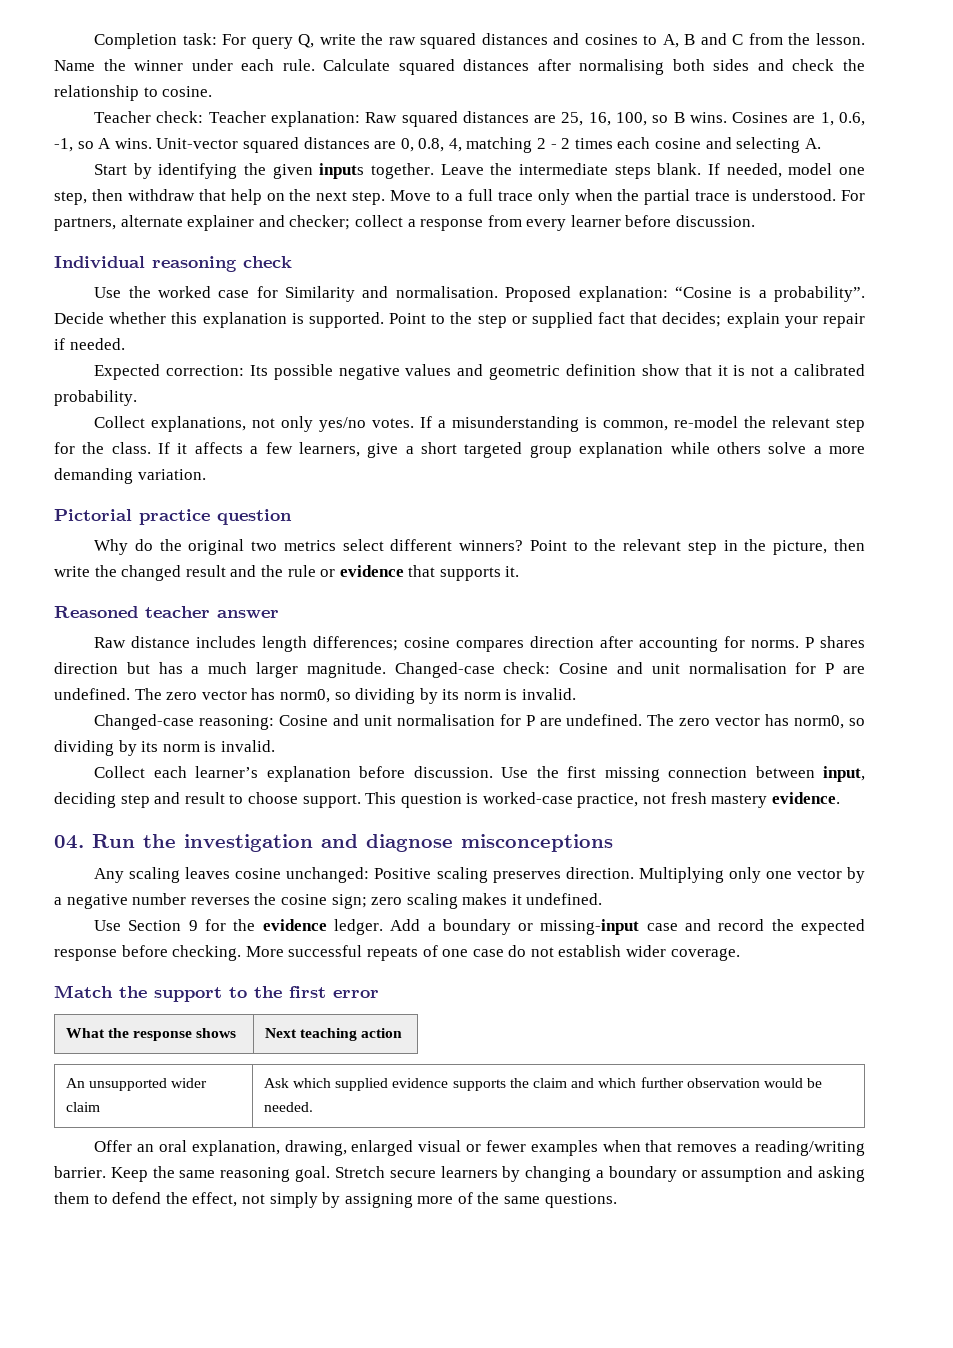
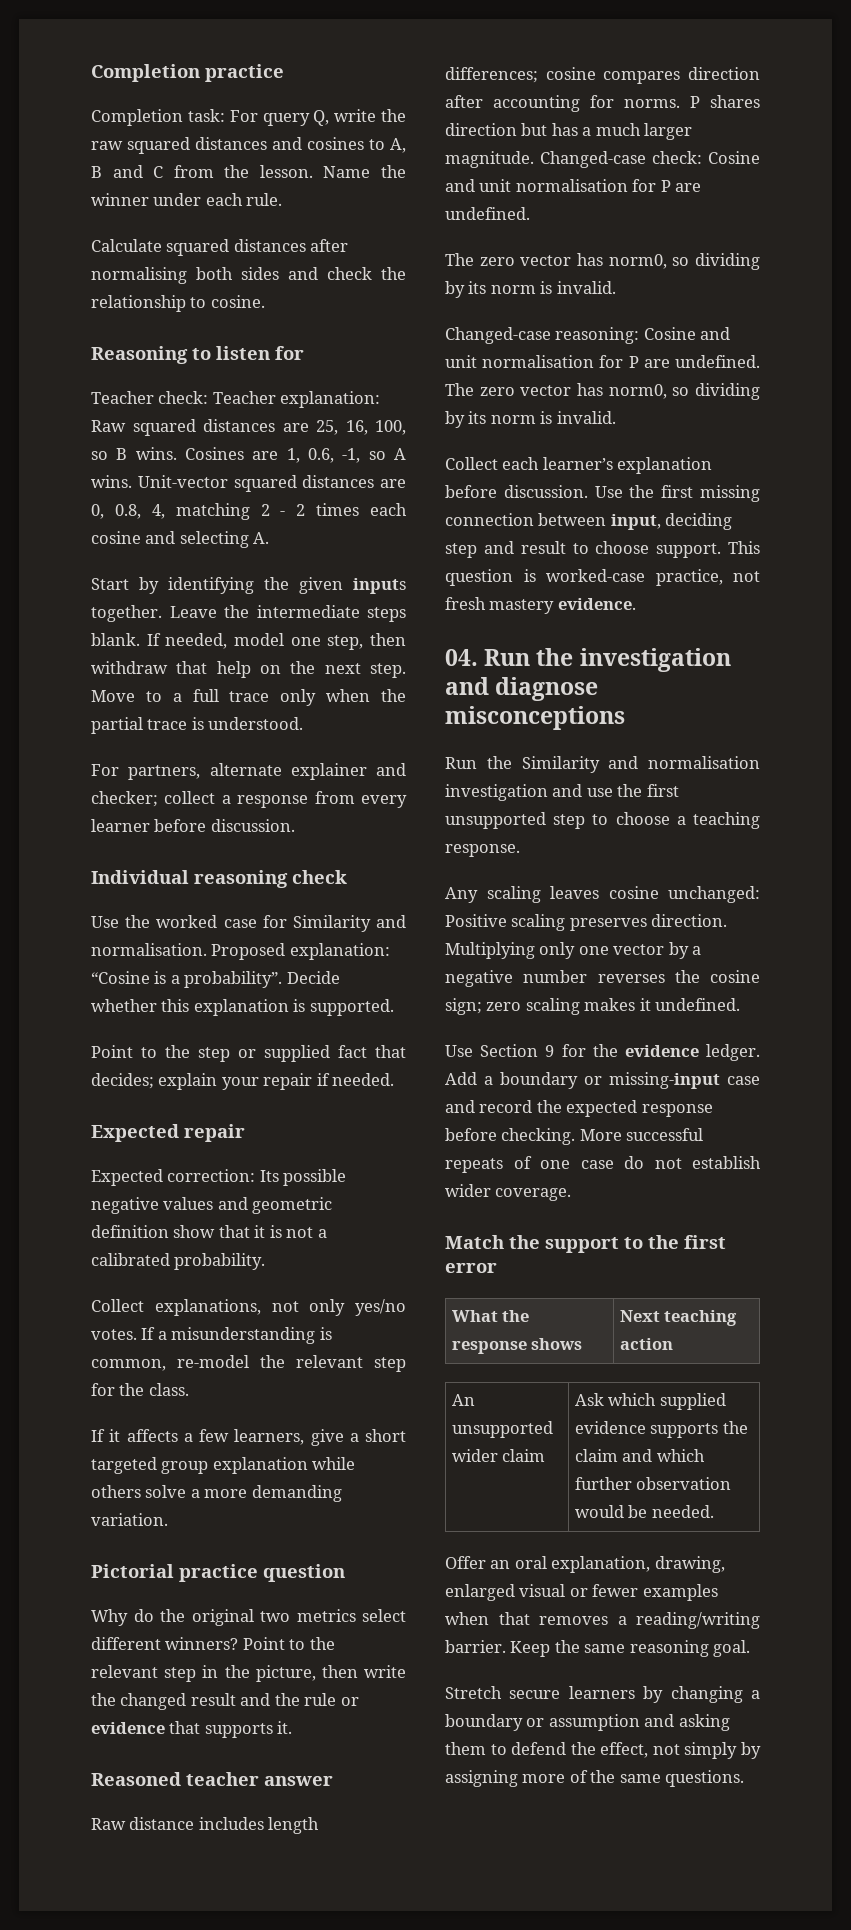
+ Completion practice
- Name the winner under each rule. Calculate squared distances after normalising both sides and check the relationship to cosine.
+ Name the winner under each rule.
+ Calculate squared distances after normalising both sides and check the relationship to cosine.
+ Reasoning to listen for
- Move to a full trace only when the partial trace is understood. For partners, alternate explainer and checker; collect a response from every learner before discussion.
+ Move to a full trace only when the partial trace is understood.
+ For partners, alternate explainer and checker; collect a response from every learner before discussion.
- Decide whether this explanation is supported. Point to the step or supplied fact that decides; explain your repair if needed.
+ Decide whether this explanation is supported.
+ Point to the step or supplied fact that decides; explain your repair if needed.
+ Expected repair
- If a misunderstanding is common, re-model the relevant step for the class. If it affects a few learners, give a short targeted group explanation while others solve a more demanding variation.
+ If a misunderstanding is common, re-model the relevant step for the class.
+ If it affects a few learners, give a short targeted group explanation while others solve a more demanding variation.
- Changed-case check: Cosine and unit normalisation for P are undefined. The zero vector has norm0, so dividing by its norm is invalid.
+ Changed-case check: Cosine and unit normalisation for P are undefined.
+ The zero vector has norm0, so dividing by its norm is invalid.
+ Run the Similarity and normalisation investigation and use the first unsupported step to choose a teaching response.
- Keep the same reasoning goal. Stretch secure learners by changing a boundary or assumption and asking them to defend the effect, not simply by assigning more of the same questions.
+ Keep the same reasoning goal.
+ Stretch secure learners by changing a boundary or assumption and asking them to defend the effect, not simply by assigning more of the same questions.

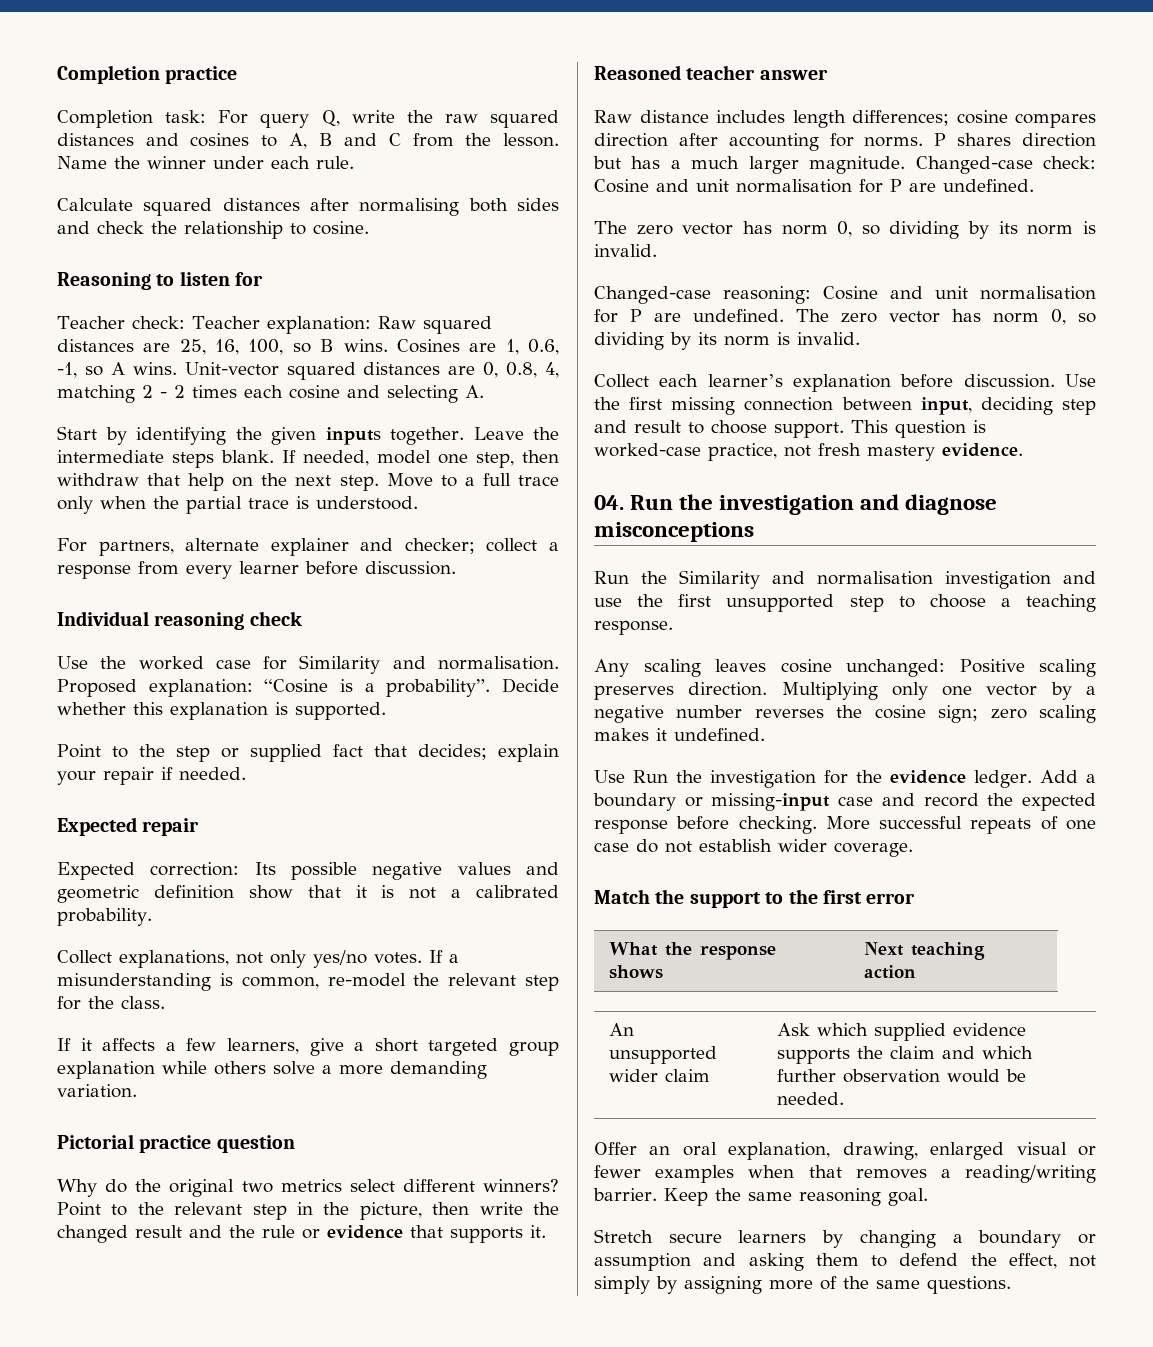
  Changed-case check: Cosine and unit normalisation for P are undefined.
- The zero vector has norm0, so dividing by its norm is invalid.
+ The zero vector has norm 0, so dividing by its norm is invalid.
- Changed-case reasoning: Cosine and unit normalisation for P are undefined. The zero vector has norm0, so dividing by its norm is invalid.
+ Changed-case reasoning: Cosine and unit normalisation for P are undefined. The zero vector has norm 0, so dividing by its norm is invalid.
- Use Section 9 for the evidence ledger.
+ Use Run the investigation for the evidence ledger.

